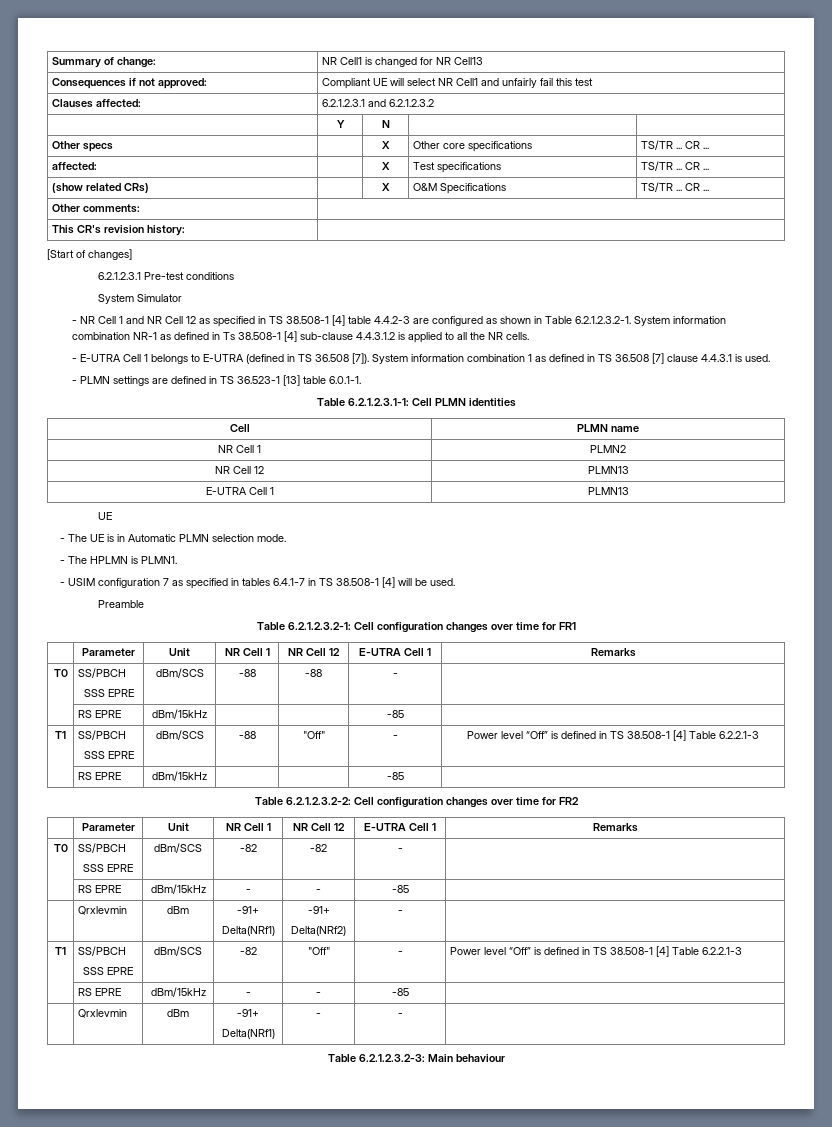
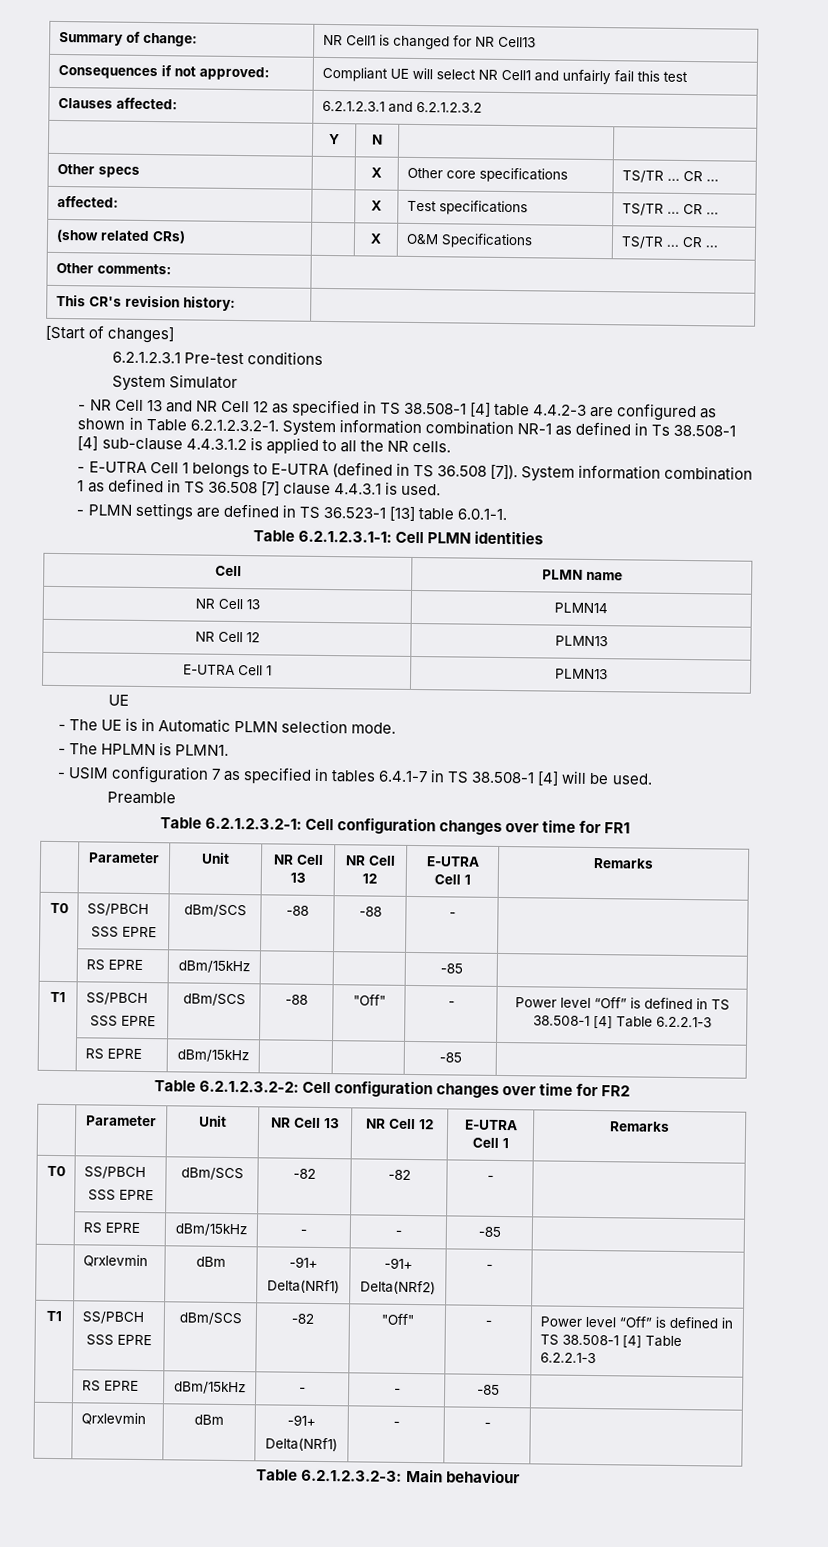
- - NR Cell 1 and NR Cell 12 as specified in TS 38.508-1 [4] table 4.4.2-3 are configured as shown in Table 6.2.1.2.3.2-1. System information combination NR-1 as defined in Ts 38.508-1 [4] sub-clause 4.4.3.1.2 is applied to all the NR cells.
+ - NR Cell 13 and NR Cell 12 as specified in TS 38.508-1 [4] table 4.4.2-3 are configured as shown in Table 6.2.1.2.3.2-1. System information combination NR-1 as defined in Ts 38.508-1 [4] sub-clause 4.4.3.1.2 is applied to all the NR cells.
- NR Cell 1 | PLMN2
+ NR Cell 13 | PLMN14
  Table 6.2.1.2.3.2-1: Cell configuration changes over time for FR1
- | Parameter | Unit | NR Cell 1 | NR Cell 12 | E-UTRA Cell 1 | Remarks
+ | Parameter | Unit | NR Cell 13 | NR Cell 12 | E-UTRA Cell 1 | Remarks
  Table 6.2.1.2.3.2-2: Cell configuration changes over time for FR2
- | Parameter | Unit | NR Cell 1 | NR Cell 12 | E-UTRA Cell 1 | Remarks
+ | Parameter | Unit | NR Cell 13 | NR Cell 12 | E-UTRA Cell 1 | Remarks

